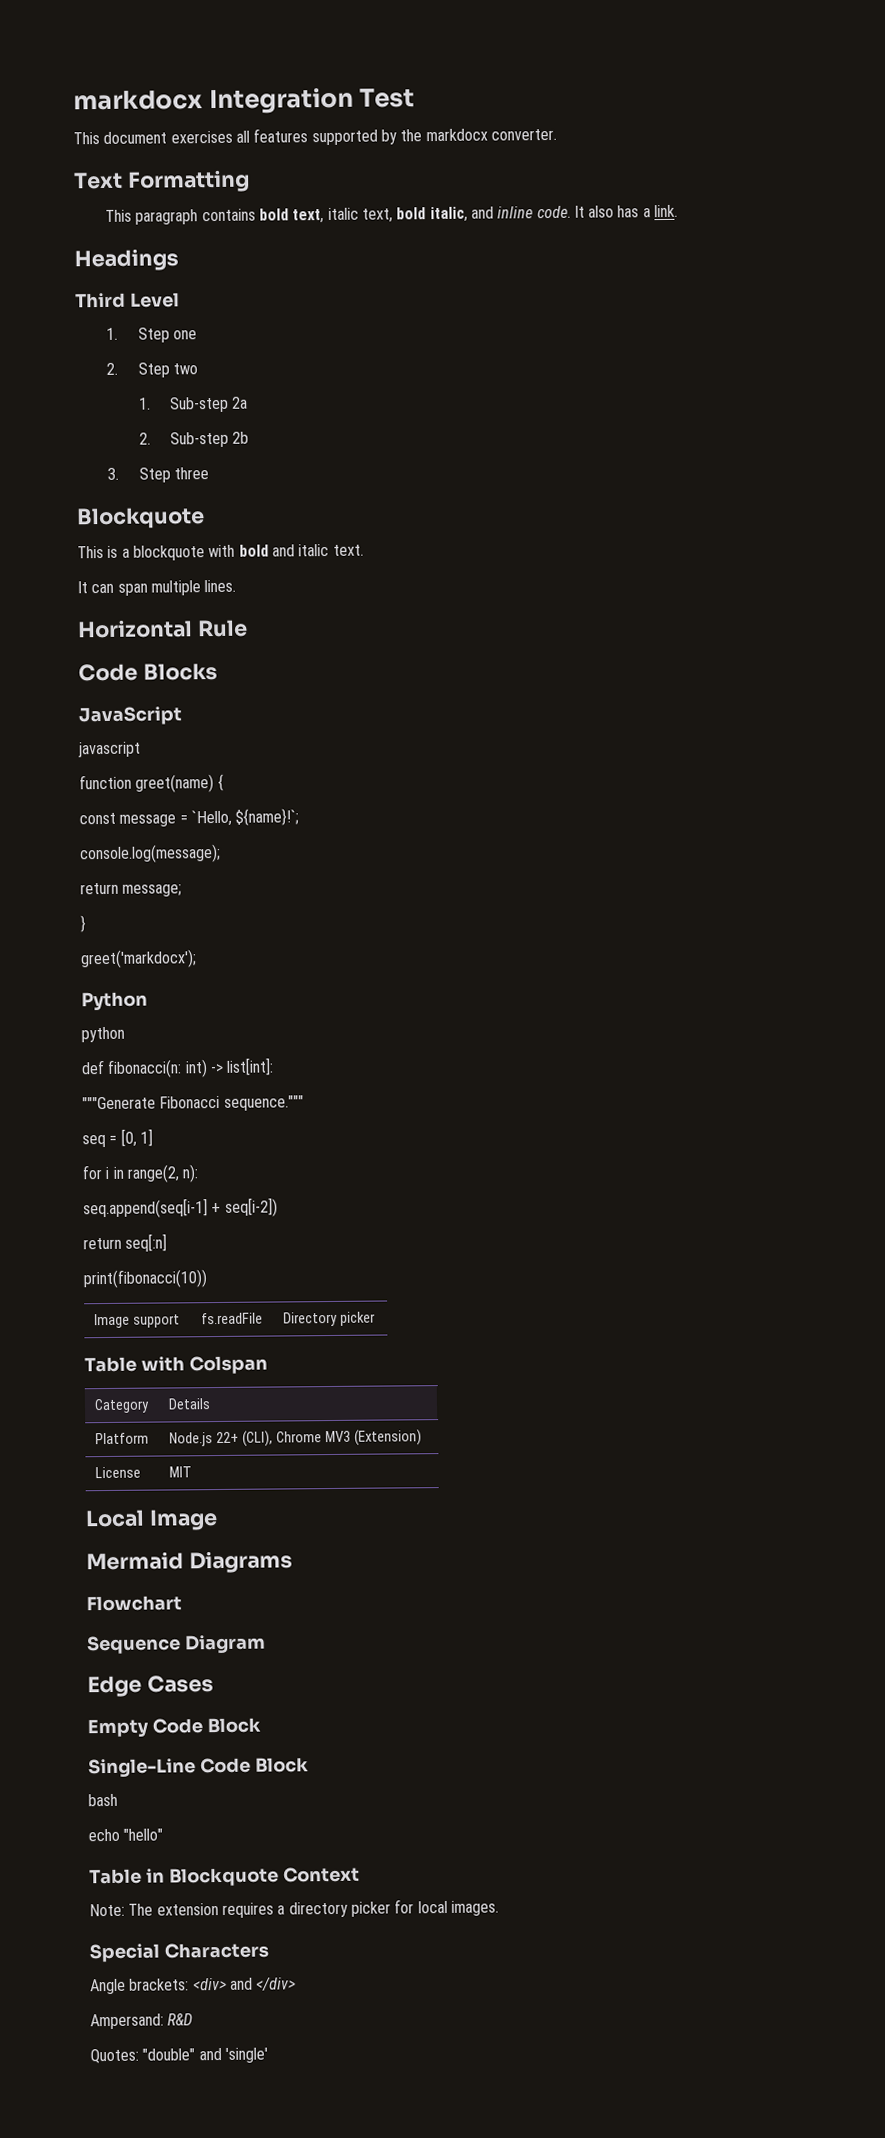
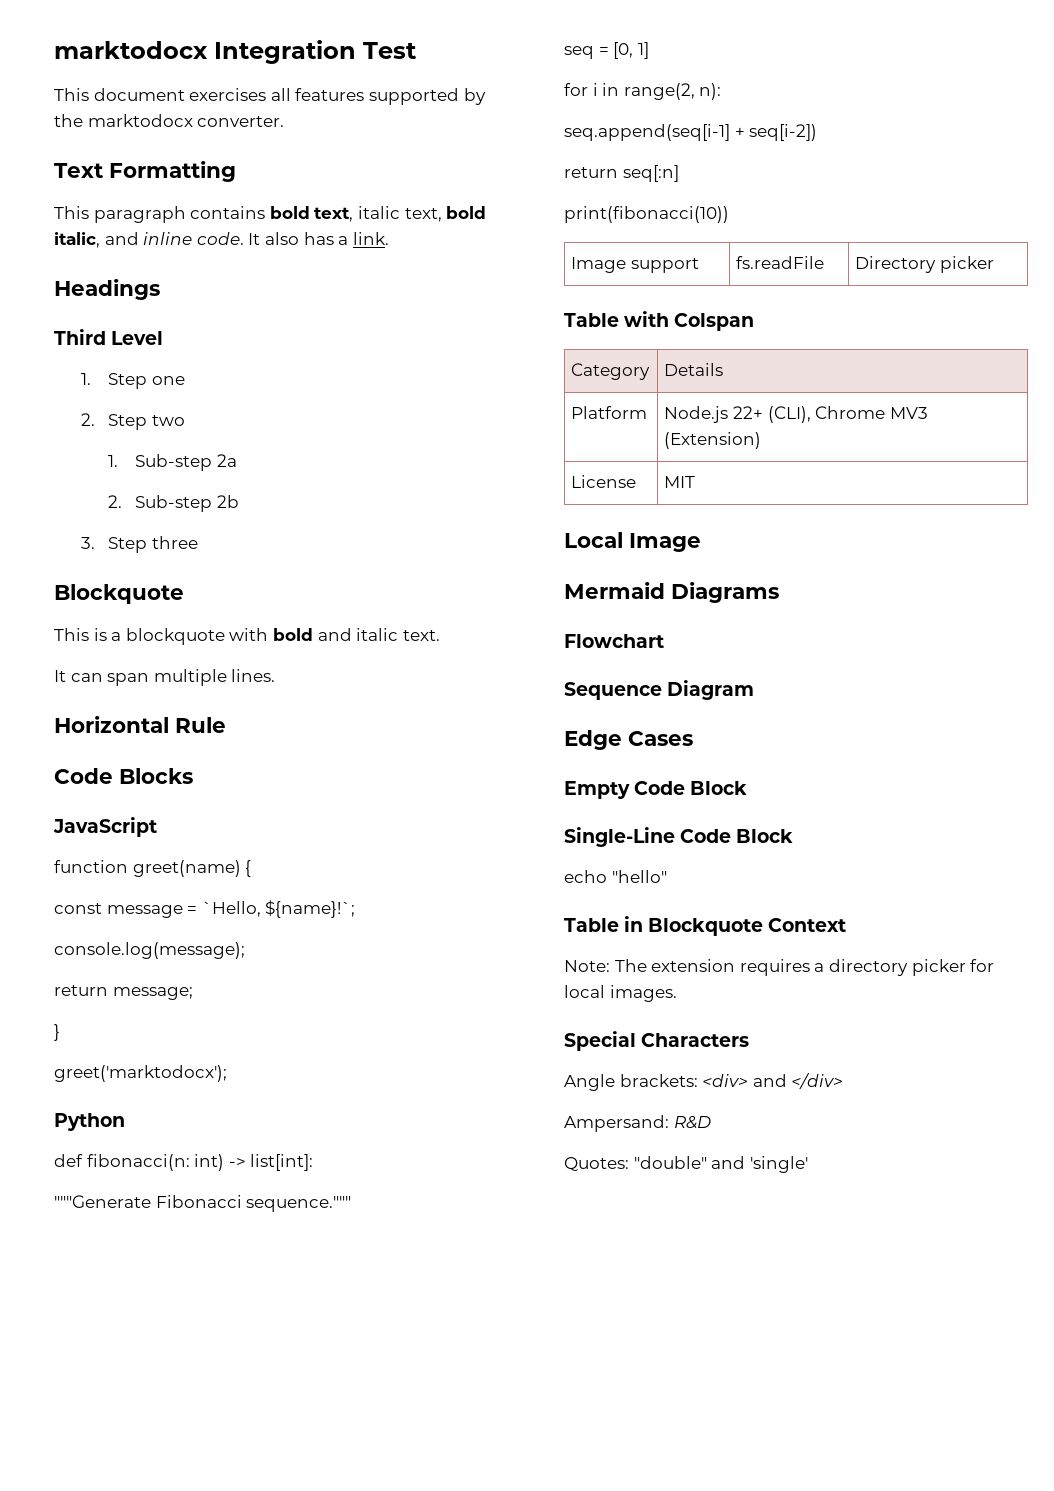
- markdocx Integration Test
+ marktodocx Integration Test
- This document exercises all features supported by the markdocx converter.
+ This document exercises all features supported by the marktodocx converter.
- javascript
- greet('markdocx');
+ greet('marktodocx');
- python
- bash

